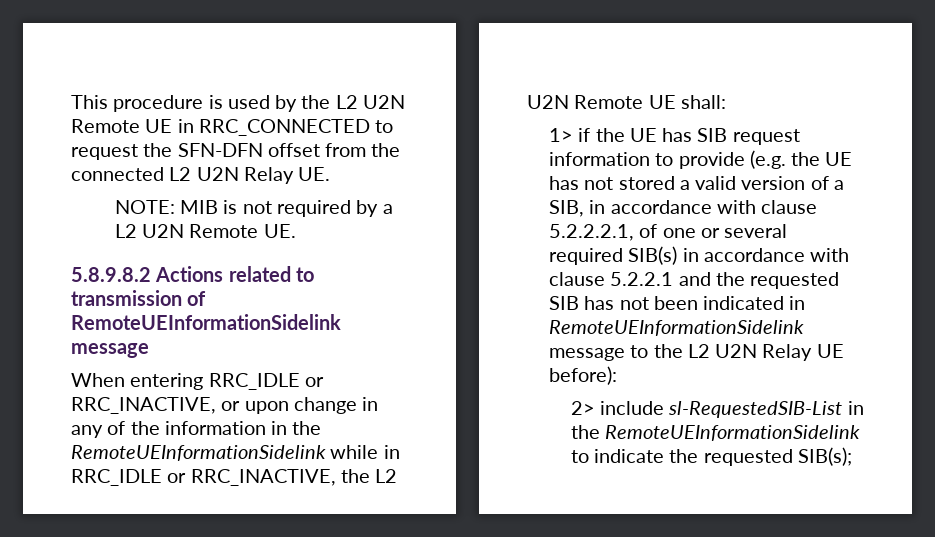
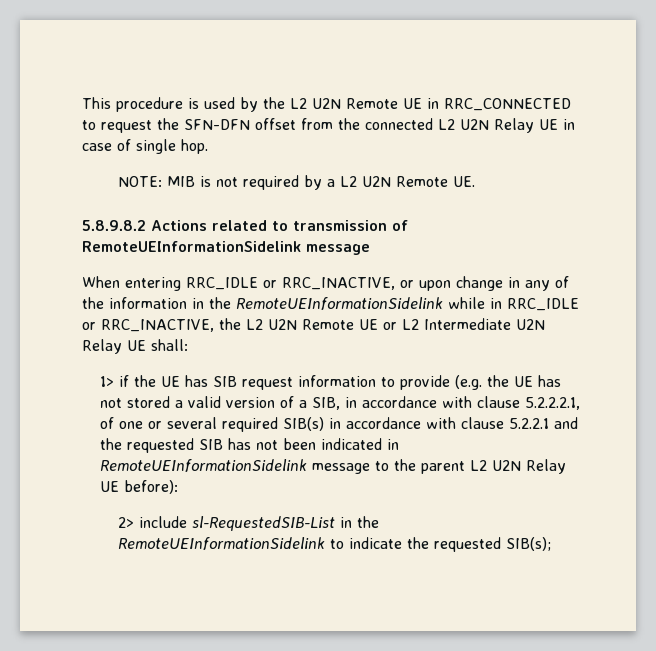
- This procedure is used by the L2 U2N Remote UE in RRC_CONNECTED to request the SFN-DFN offset from the connected L2 U2N Relay UE.
+ This procedure is used by the L2 U2N Remote UE in RRC_CONNECTED to request the SFN-DFN offset from the connected L2 U2N Relay UE in case of single hop.
- When entering RRC_IDLE or RRC_INACTIVE, or upon change in any of the information in the RemoteUEInformationSidelink while in RRC_IDLE or RRC_INACTIVE, the L2 U2N Remote UE shall:
+ When entering RRC_IDLE or RRC_INACTIVE, or upon change in any of the information in the RemoteUEInformationSidelink while in RRC_IDLE or RRC_INACTIVE, the L2 U2N Remote UE or L2 Intermediate U2N Relay UE shall:
- 1> if the UE has SIB request information to provide (e.g. the UE has not stored a valid version of a SIB, in accordance with clause 5.2.2.2.1, of one or several required SIB(s) in accordance with clause 5.2.2.1 and the requested SIB has not been indicated in RemoteUEInformationSidelink message to the L2 U2N Relay UE before):
+ 1> if the UE has SIB request information to provide (e.g. the UE has not stored a valid version of a SIB, in accordance with clause 5.2.2.2.1, of one or several required SIB(s) in accordance with clause 5.2.2.1 and the requested SIB has not been indicated in RemoteUEInformationSidelink message to the parent L2 U2N Relay UE before):

